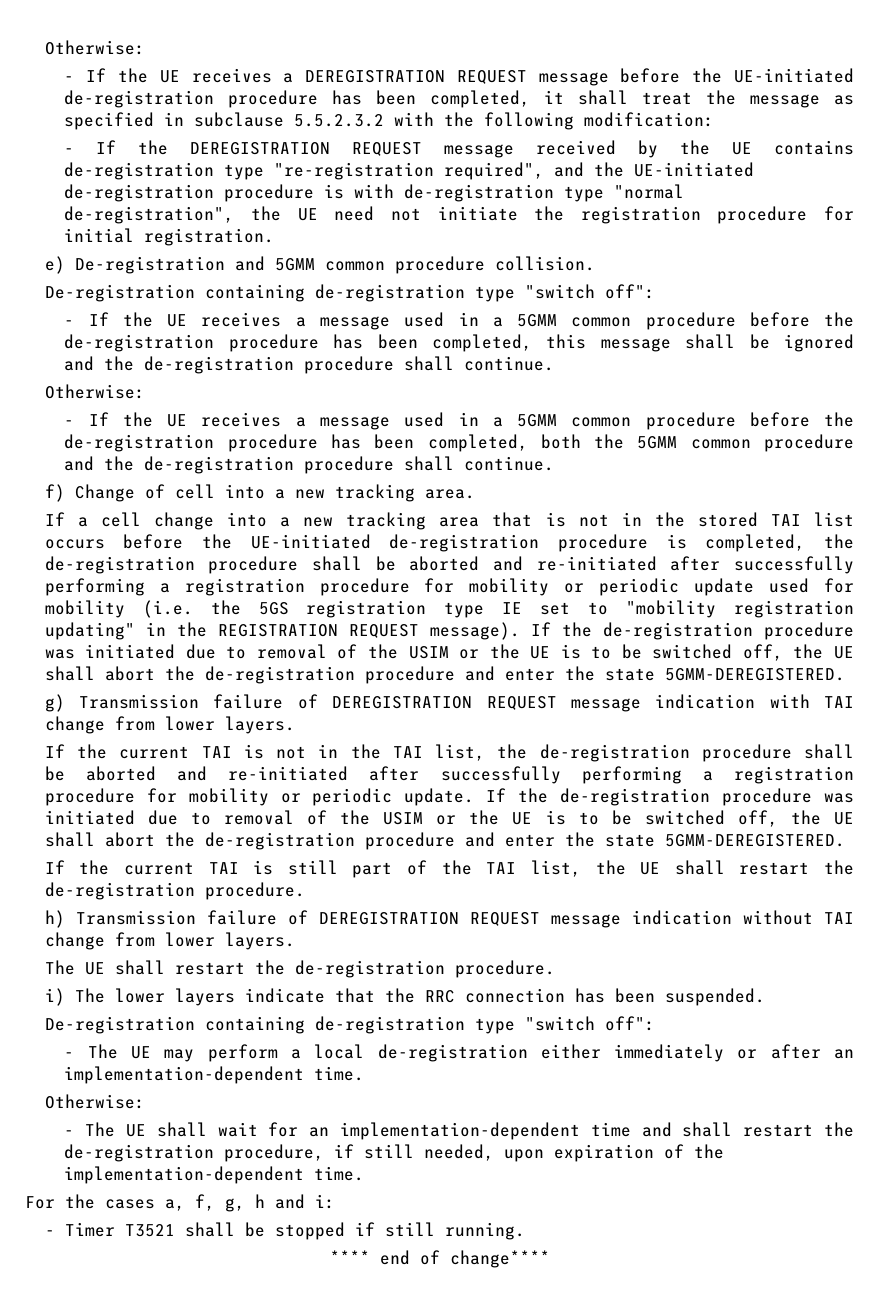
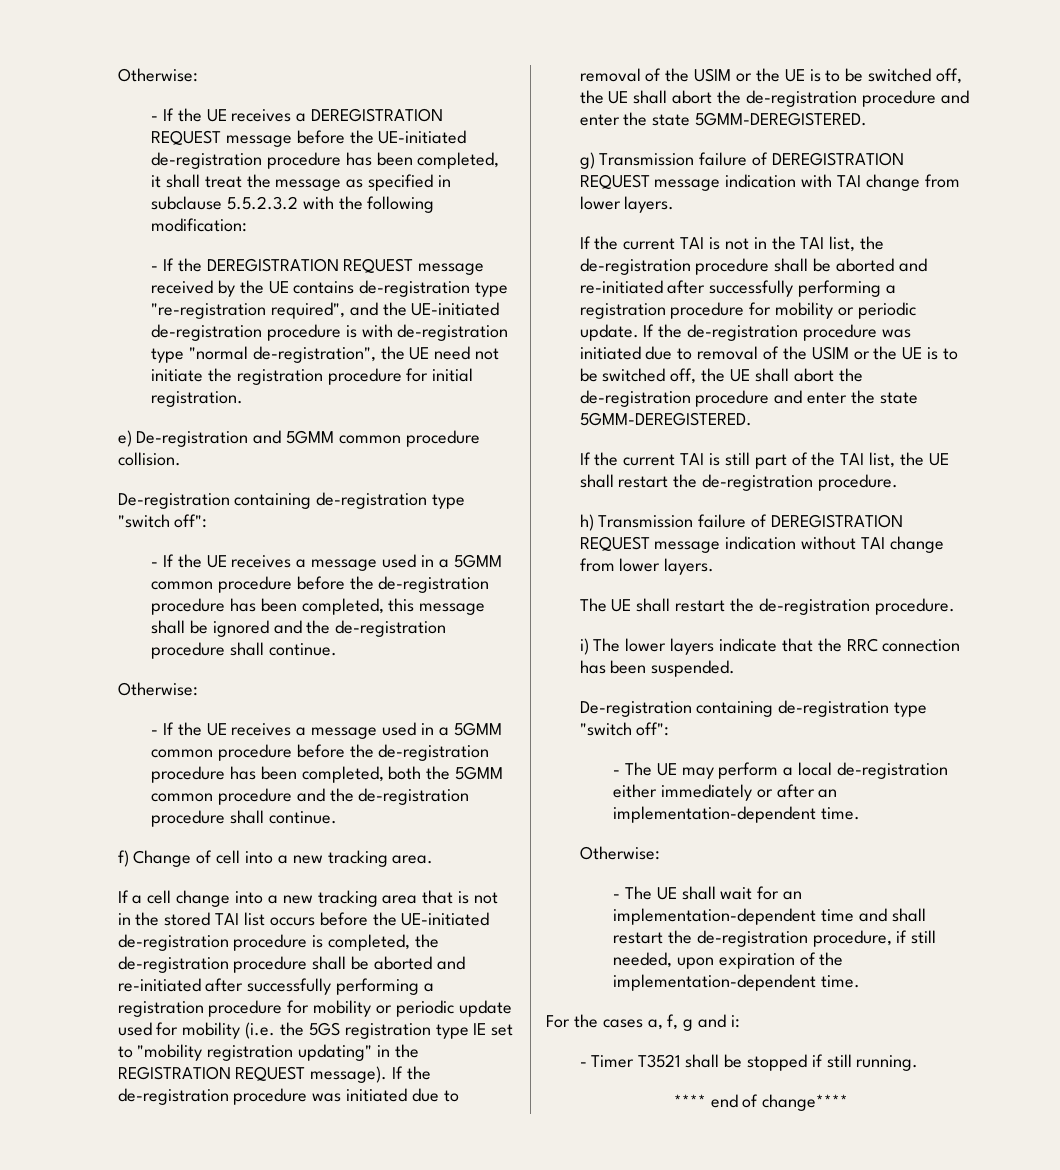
- For the cases a, f, g, h and i:
+ For the cases a, f, g and i:

